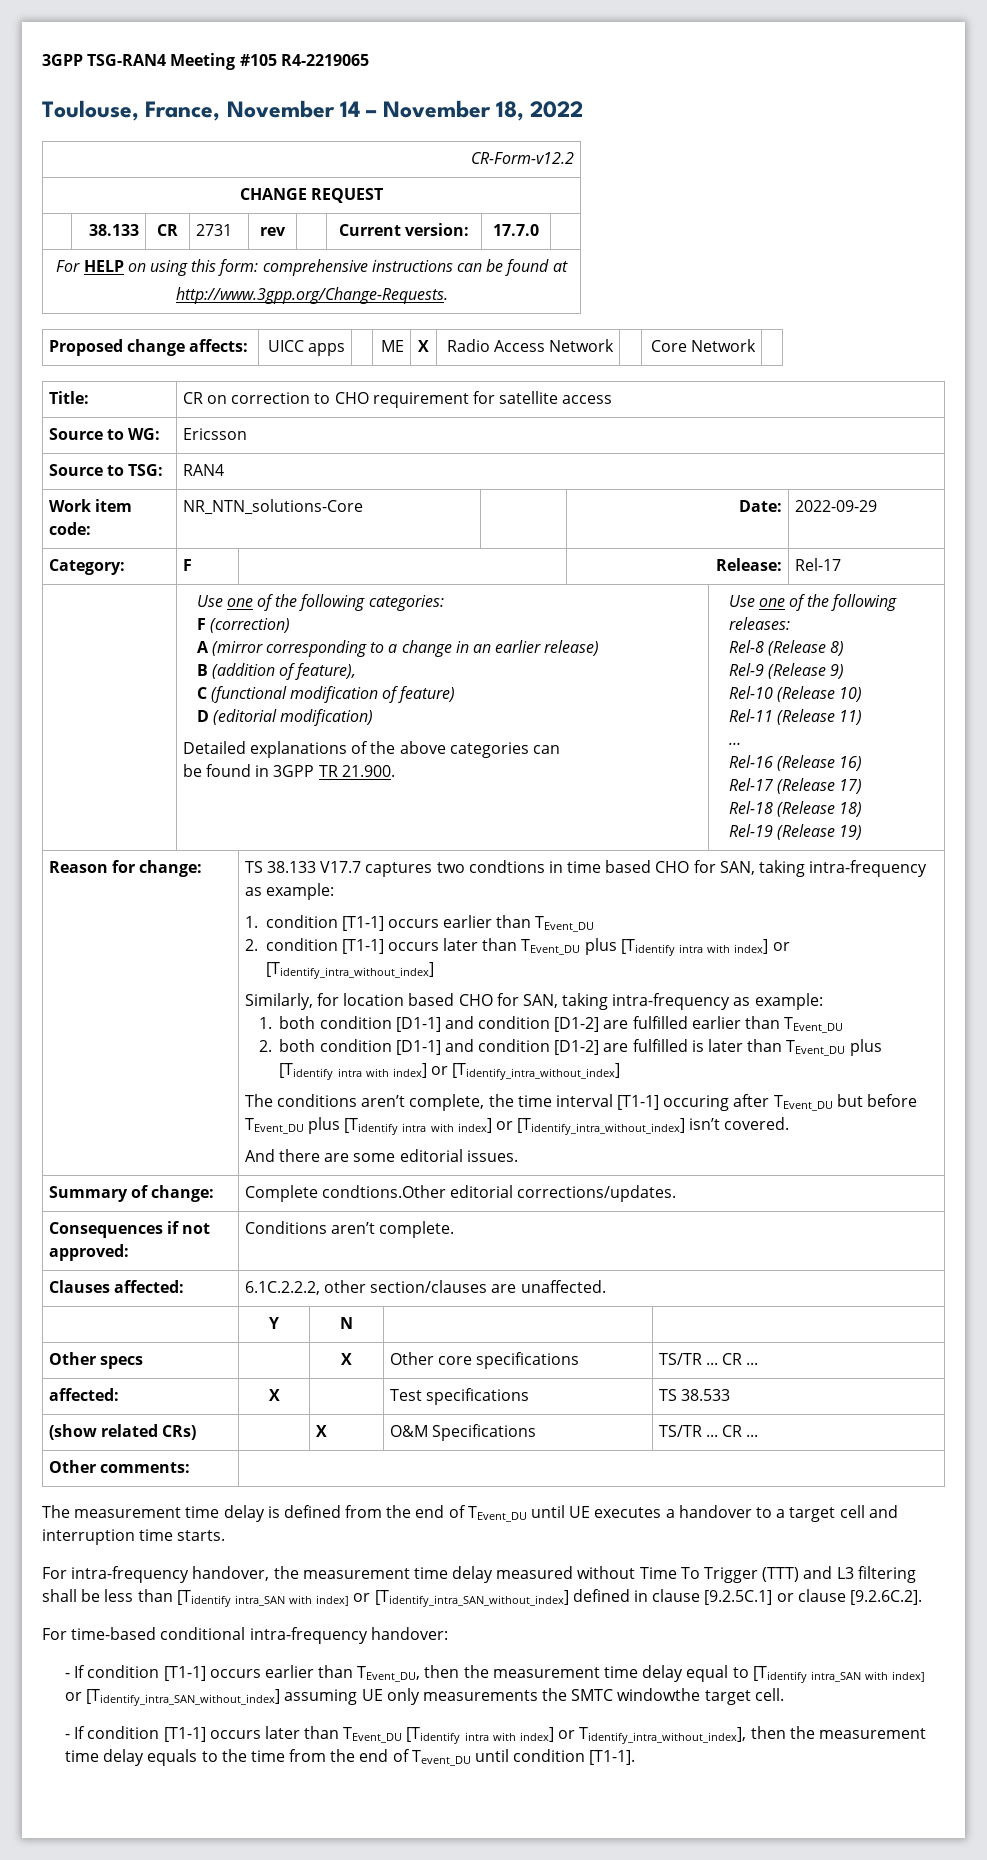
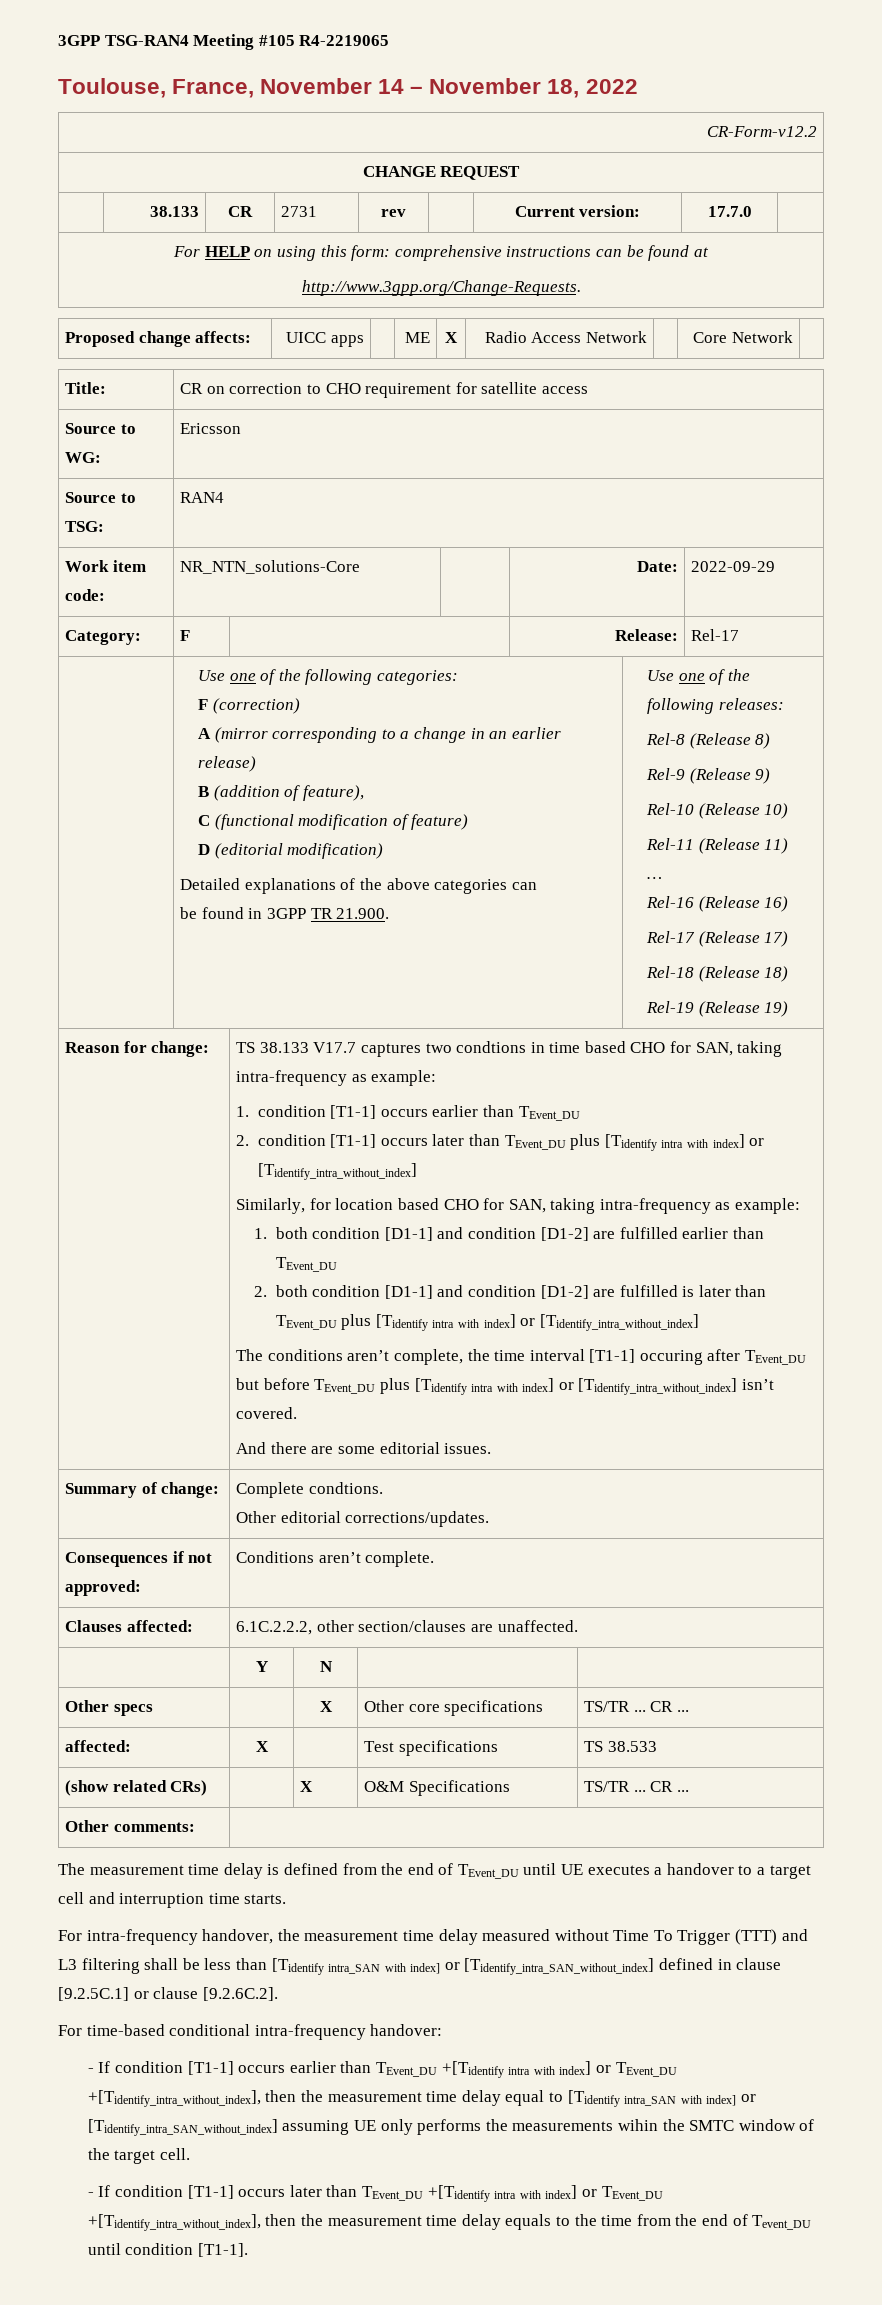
- Summary of change: | Complete condtions.Other editorial corrections/updates.
+ Summary of change: | Complete condtions.
+ Other editorial corrections/updates.
- - If condition [T1-1] occurs earlier than TEvent_DU, then the measurement time delay equal to [Tidentify intra_SAN with index] or [Tidentify_intra_SAN_without_index] assuming UE only measurements the SMTC windowthe target cell.
+ - If condition [T1-1] occurs earlier than TEvent_DU +[Tidentify intra with index] or TEvent_DU +[Tidentify_intra_without_index], then the measurement time delay equal to [Tidentify intra_SAN with index] or [Tidentify_intra_SAN_without_index] assuming UE only performs the measurements wihin the SMTC window of the target cell.
- - If condition [T1-1] occurs later than TEvent_DU [Tidentify intra with index] or Tidentify_intra_without_index], then the measurement time delay equals to the time from the end of Tevent_DU until condition [T1-1].
+ - If condition [T1-1] occurs later than TEvent_DU +[Tidentify intra with index] or TEvent_DU +[Tidentify_intra_without_index], then the measurement time delay equals to the time from the end of Tevent_DU until condition [T1-1].

